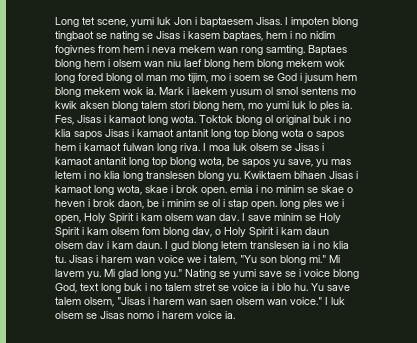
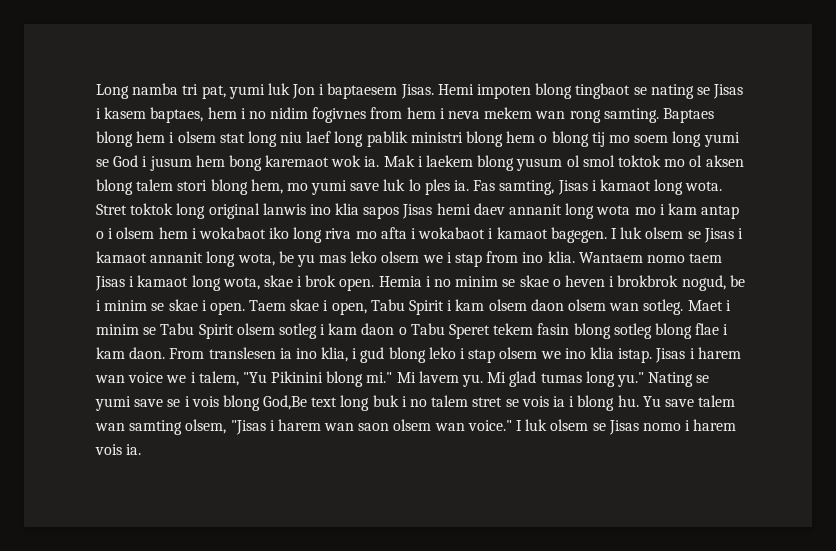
- Long tet scene, yumi luk Jon i baptaesem Jisas.
+ Long namba tri pat, yumi luk Jon i baptaesem Jisas.
- I impoten blong tingbaot se nating se Jisas i kasem baptaes, hem i no nidim fogivnes from hem i neva mekem wan rong samting.
+ Hemi impoten blong tingbaot se nating se Jisas i kasem baptaes, hem i no nidim fogivnes from hem i neva mekem wan rong samting.
- Baptaes blong hem i olsem wan niu laef blong hem blong mekem wok long fored blong ol man mo tijim, mo i soem se God i jusum hem blong mekem wok ia.
+ Baptaes blong hem i olsem stat long niu laef long pablik ministri blong hem o blong tij mo soem long yumi se God i jusum hem bong karemaot wok ia.
- Mark i laekem yusum ol smol sentens mo kwik aksen blong talem stori blong hem, mo yumi luk lo ples ia.
+ Mak i laekem blong yusum ol smol toktok mo ol aksen blong talem stori blong hem, mo yumi save luk lo ples ia.
- Fes, Jisas i kamaot long wota.
+ Fas samting, Jisas i kamaot long wota.
- Toktok blong ol original buk i no klia sapos Jisas i kamaot antanit long top blong wota o sapos hem i kamaot fulwan long riva. I moa luk olsem se Jisas i kamaot antanit long top blong wota, be sapos yu save, yu mas letem i no klia long translesen blong yu. Kwiktaem bihaen Jisas i kamaot long wota, skae i brok open. emia i no minim se skae o heven i brok daon, be i minim se ol i stap open. long ples we i open, Holy Spirit i kam olsem wan dav. I save minim se Holy Spirit i kam olsem fom blong dav, o Holy Spirit i kam daun olsem dav i kam daun. I gud blong letem translesen ia i no klia tu.
+ Stret toktok long original lanwis ino klia sapos Jisas hemi daev annanit long wota mo i kam antap o i olsem hem i wokabaot iko long riva mo afta i wokabaot i kamaot bagegen. I luk olsem se Jisas i kamaot annanit long wota, be yu mas leko olsem we i stap from ino klia. Wantaem nomo taem Jisas i kamaot long wota, skae i brok open. Hemia i no minim se skae o heven i brokbrok nogud, be i minim se skae i open. Taem skae i open, Tabu Spirit i kam olsem daon olsem wan sotleg. Maet i minim se Tabu Spirit olsem sotleg i kam daon o Tabu Speret tekem fasin blong sotleg blong flae i kam daon. From translesen ia ino klia, i gud blong leko i stap olsem we ino klia istap.
- Jisas i harem wan voice we i talem, "Yu son blong mi."
+ Jisas i harem wan voice we i talem, "Yu Pikinini blong mi."
- Mi glad long yu."
+ Mi glad tumas long yu."
- Nating se yumi save se i voice blong God, text long buk i no talem stret se voice ia i blo hu.
+ Nating se yumi save se i vois blong God,Be text long buk i no talem stret se vois ia i blong hu.
- Yu save talem olsem, "Jisas i harem wan saen olsem wan voice."
+ Yu save talem wan samting olsem, "Jisas i harem wan saon olsem wan voice."
- I luk olsem se Jisas nomo i harem voice ia.
+ I luk olsem se Jisas nomo i harem vois ia.

